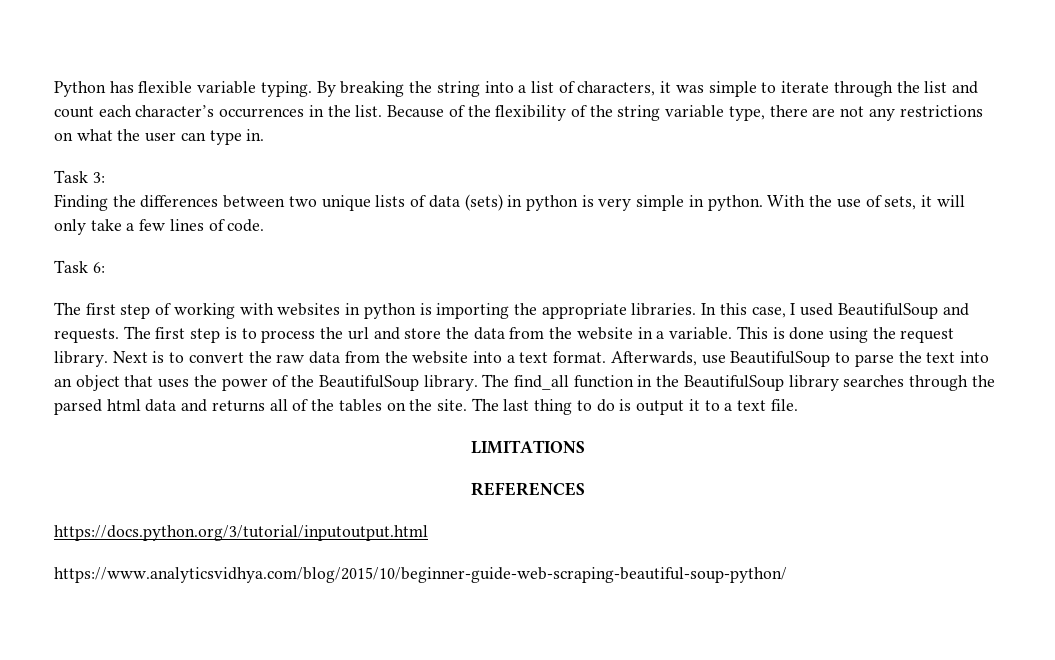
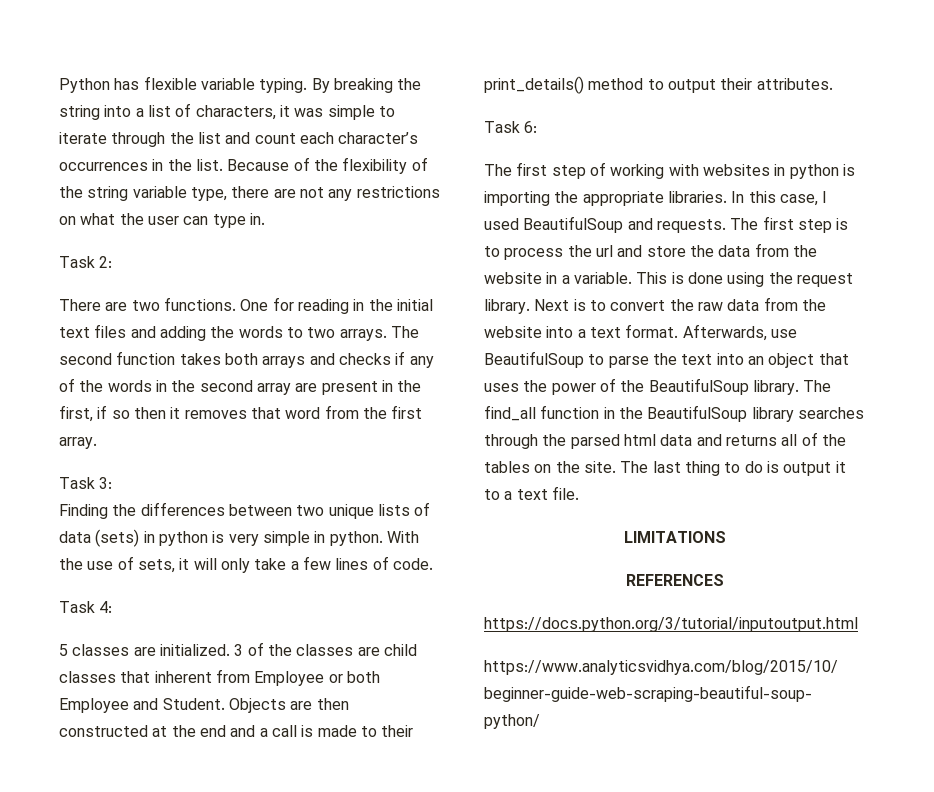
+ Task 2:
+ There are two functions. One for reading in the initial text files and adding the words to two arrays. The second function takes both arrays and checks if any of the words in the second array are present in the first, if so then it removes that word from the first array.
+ Task 4:
+ 5 classes are initialized. 3 of the classes are child classes that inherent from Employee or both Employee and Student. Objects are then constructed at the end and a call is made to their print_details() method to output their attributes.

